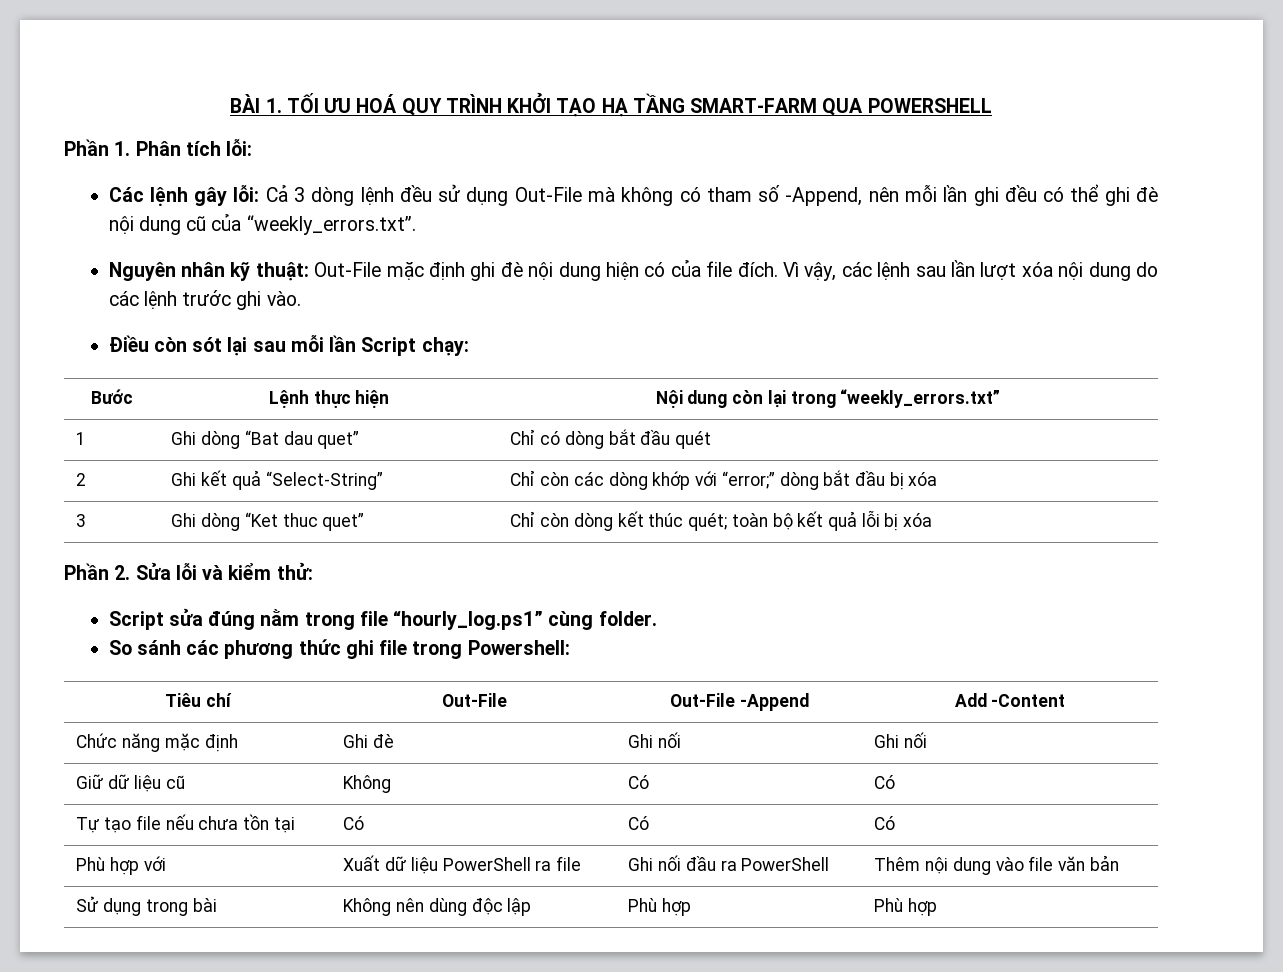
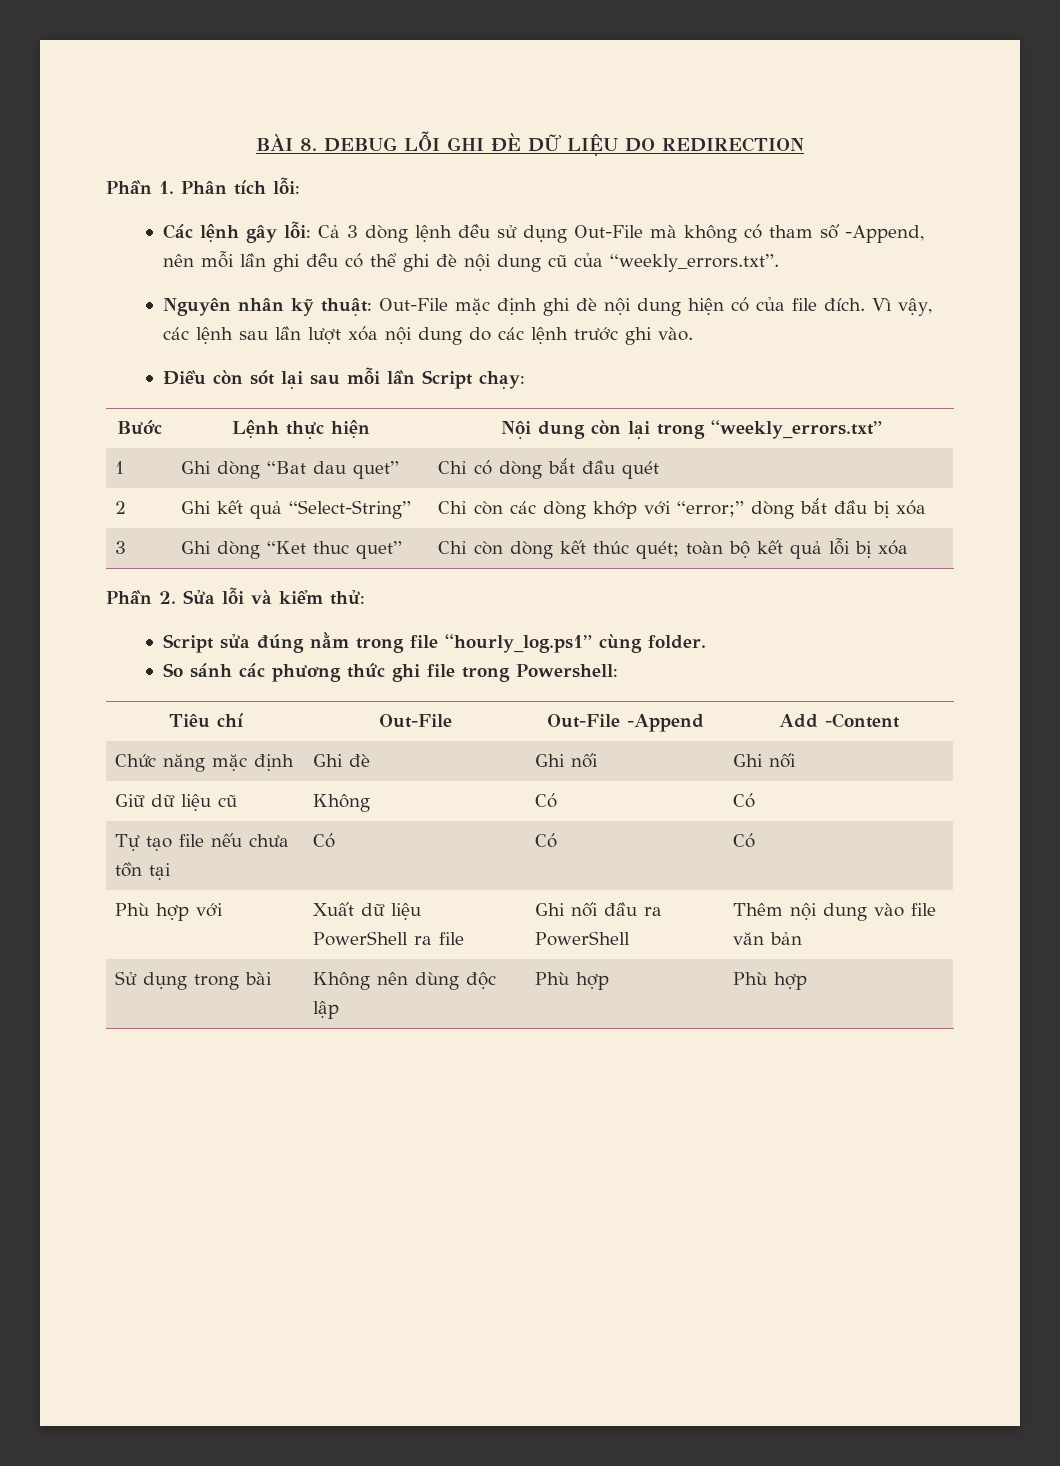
- BÀI 1. TỐI ƯU HOÁ QUY TRÌNH KHỞI TẠO HẠ TẦNG SMART-FARM QUA POWERSHELL
+ BÀI 8. DEBUG LỖI GHI ĐÈ DỮ LIỆU DO REDIRECTION

